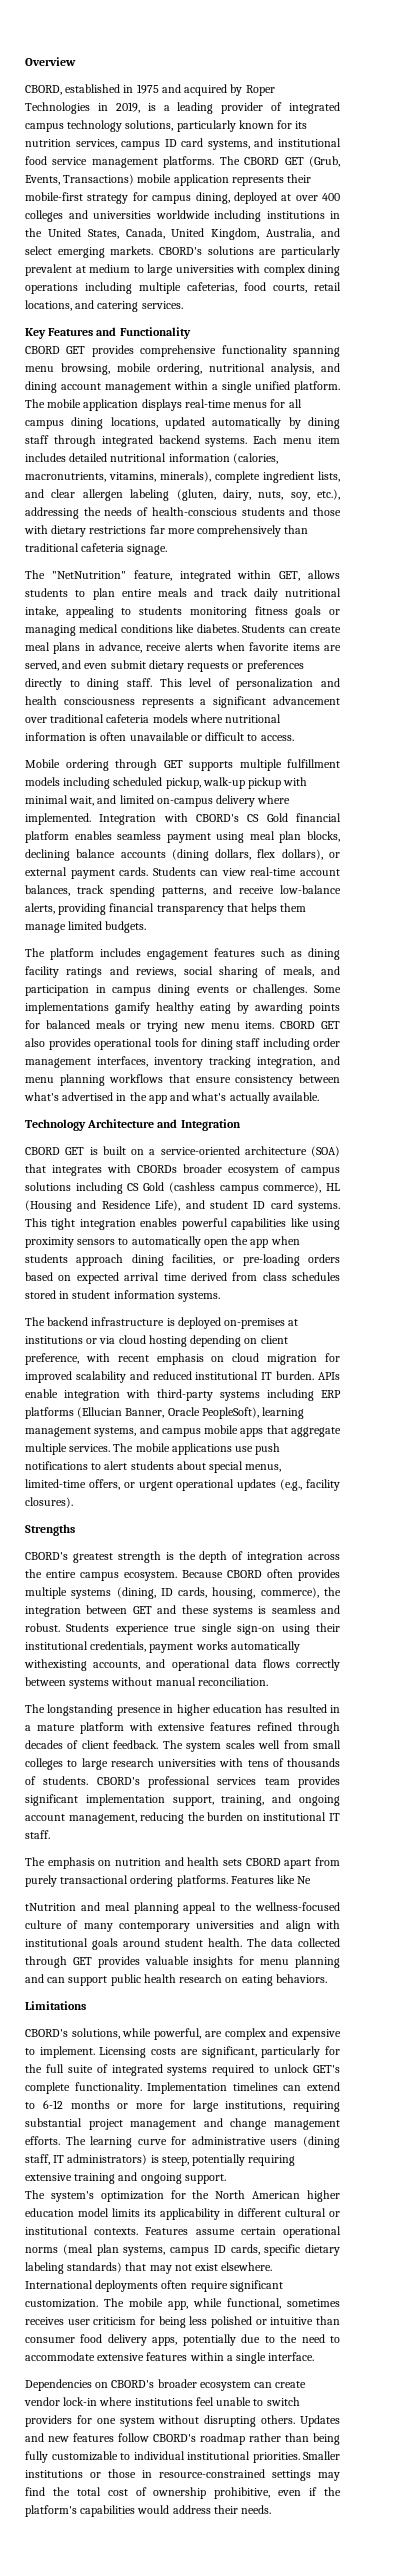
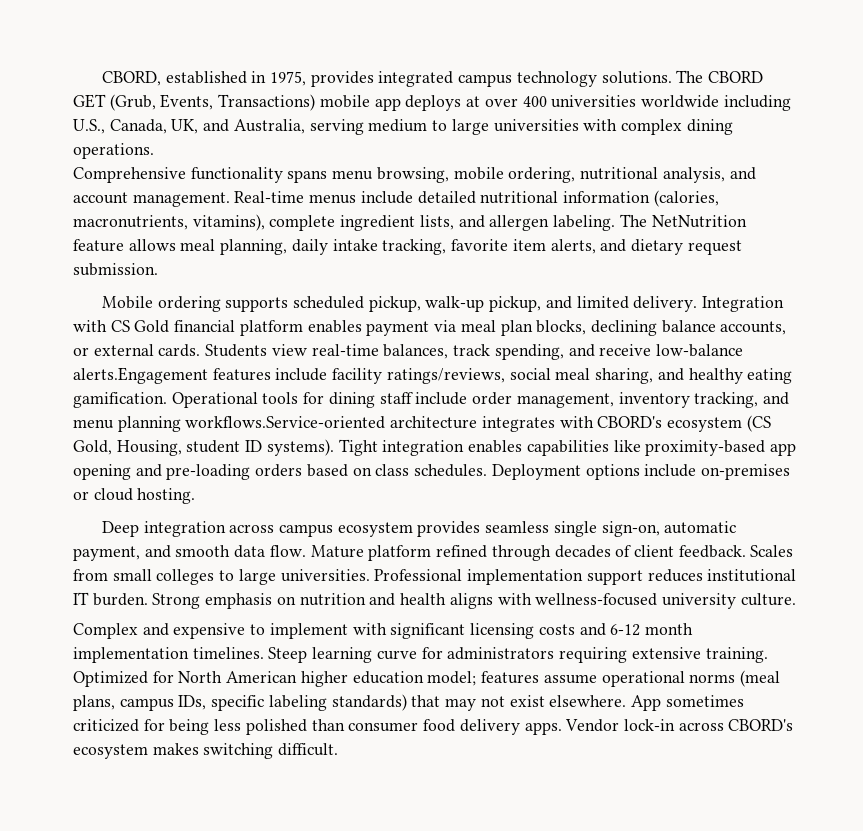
- Overview
- CBORD, established in 1975 and acquired by Roper Technologies in 2019, is a leading provider of integrated campus technology solutions, particularly known for its nutrition services, campus ID card systems, and institutional food service management platforms.
+ CBORD, established in 1975, provides integrated campus technology solutions.
- The CBORD GET (Grub, Events, Transactions) mobile application represents their mobile-first strategy for campus dining, deployed at over 400 colleges and universities worldwide including institutions in the United States, Canada, United Kingdom, Australia, and select emerging markets. CBORD's solutions are particularly prevalent at medium to large universities with complex dining operations including multiple cafeterias, food courts, retail locations, and catering services.
- Key Features and Functionality
- CBORD GET provides comprehensive functionality spanning menu browsing, mobile ordering, nutritional analysis, and dining account management within a single unified platform. The mobile application displays real-time menus for all campus dining locations, updated automatically by dining staff through integrated backend systems. Each menu item includes detailed nutritional information (calories, macronutrients, vitamins, minerals), complete ingredient lists, and clear allergen labeling (gluten, dairy, nuts, soy, etc.), addressing the needs of health-conscious students and those with dietary restrictions far more comprehensively than traditional cafeteria signage.
- The "NetNutrition" feature, integrated within GET, allows students to plan entire meals and track daily nutritional intake, appealing to students monitoring fitness goals or managing medical conditions like diabetes. Students can create meal plans in advance, receive alerts when favorite items are served, and even submit dietary requests or preferences directly to dining staff. This level of personalization and health consciousness represents a significant advancement over traditional cafeteria models where nutritional information is often unavailable or difficult to access.
- Mobile ordering through GET supports multiple fulfillment models including scheduled pickup, walk-up pickup with minimal wait, and limited on-campus delivery where implemented.
+ The CBORD GET (Grub, Events, Transactions) mobile app deploys at over 400 universities worldwide including U.S., Canada, UK, and Australia, serving medium to large universities with complex dining operations.
+ Comprehensive functionality spans menu browsing, mobile ordering, nutritional analysis, and account management. Real-time menus include detailed nutritional information (calories, macronutrients, vitamins), complete ingredient lists, and allergen labeling. The NetNutrition feature allows meal planning, daily intake tracking, favorite item alerts, and dietary request submission.
+ Mobile ordering supports scheduled pickup, walk-up pickup, and limited delivery.
- Integration with CBORD's CS Gold financial platform enables seamless payment using meal plan blocks, declining balance accounts (dining dollars, flex dollars), or external payment cards.
+ Integration with CS Gold financial platform enables payment via meal plan blocks, declining balance accounts, or external cards.
- Students can view real-time account balances, track spending patterns, and receive low-balance alerts, providing financial transparency that helps them manage limited budgets.
- The platform includes engagement features such as dining facility ratings and reviews, social sharing of meals, and participation in campus dining events or challenges. Some implementations gamify healthy eating by awarding points for balanced meals or trying new menu items. CBORD GET also provides operational tools for dining staff including order management interfaces, inventory tracking integration, and menu planning workflows that ensure consistency between what's advertised in the app and what's actually available.
- Technology Architecture and Integration
- CBORD GET is built on a service-oriented architecture (SOA) that integrates with CBORDs broader ecosystem of campus solutions including CS Gold (cashless campus commerce), HL (Housing and Residence Life), and student ID card systems. This tight integration enables powerful capabilities like using proximity sensors to automatically open the app when students approach dining facilities, or pre-loading orders based on expected arrival time derived from class schedules stored in student information systems.
- The backend infrastructure is deployed on-premises at institutions or via cloud hosting depending on client preference, with recent emphasis on cloud migration for improved scalability and reduced institutional IT burden. APIs enable integration with third-party systems including ERP platforms (Ellucian Banner, Oracle PeopleSoft), learning management systems, and campus mobile apps that aggregate multiple services. The mobile applications use push notifications to alert students about special menus, limited-time offers, or urgent operational updates (e.g., facility closures).
- Strengths
- CBORD's greatest strength is the depth of integration across the entire campus ecosystem. Because CBORD often provides multiple systems (dining, ID cards, housing, commerce), the integration between GET and these systems is seamless and robust. Students experience true single sign-on using their institutional credentials, payment works automatically withexisting accounts, and operational data flows correctly between systems without manual reconciliation.
- The longstanding presence in higher education has resulted in a mature platform with extensive features refined through decades of client feedback.
+ Students view real-time balances, track spending, and receive low-balance alerts.Engagement features include facility ratings/reviews, social meal sharing, and healthy eating gamification. Operational tools for dining staff include order management, inventory tracking, and menu planning workflows.Service-oriented architecture integrates with CBORD's ecosystem (CS Gold, Housing, student ID systems). Tight integration enables capabilities like proximity-based app opening and pre-loading orders based on class schedules. Deployment options include on-premises or cloud hosting.
+ Deep integration across campus ecosystem provides seamless single sign-on, automatic payment, and smooth data flow. Mature platform refined through decades of client feedback.
- The system scales well from small colleges to large research universities with tens of thousands of students. CBORD's professional services team provides significant implementation support, training, and ongoing account management, reducing the burden on institutional IT staff.
- The emphasis on nutrition and health sets CBORD apart from purely transactional ordering platforms. Features like Ne
- tNutrition and meal planning appeal to the wellness-focused culture of many contemporary universities and align with institutional goals around student health. The data collected through GET provides valuable insights for menu planning and can support public health research on eating behaviors.
- Limitations
- CBORD's solutions, while powerful, are complex and expensive to implement. Licensing costs are significant, particularly for the full suite of integrated systems required to unlock GET's complete functionality. Implementation timelines can extend to 6-12 months or more for large institutions, requiring substantial project management and change management efforts. The learning curve for administrative users (dining staff, IT administrators) is steep, potentially requiring extensive training and ongoing support.
- The system's optimization for the North American higher education model limits its applicability in different cultural or institutional contexts. Features assume certain operational norms (meal plan systems, campus ID cards, specific dietary labeling standards) that may not exist elsewhere.
+ Scales from small colleges to large universities. Professional implementation support reduces institutional IT burden. Strong emphasis on nutrition and health aligns with wellness-focused university culture.
+ Complex and expensive to implement with significant licensing costs and 6-12 month implementation timelines. Steep learning curve for administrators requiring extensive training. Optimized for North American higher education model; features assume operational norms (meal plans, campus IDs, specific labeling standards) that may not exist elsewhere.
- International deployments often require significant customization. The mobile app, while functional, sometimes receives user criticism for being less polished or intuitive than consumer food delivery apps, potentially due to the need to accommodate extensive features within a single interface.
- Dependencies on CBORD's broader ecosystem can create vendor lock-in where institutions feel unable to switch providers for one system without disrupting others. Updates and new features follow CBORD's roadmap rather than being fully customizable to individual institutional priorities. Smaller institutions or those in resource-constrained settings may find the total cost of ownership prohibitive, even if the platform's capabilities would address their needs.
+ App sometimes criticized for being less polished than consumer food delivery apps. Vendor lock-in across CBORD's ecosystem makes switching difficult.

